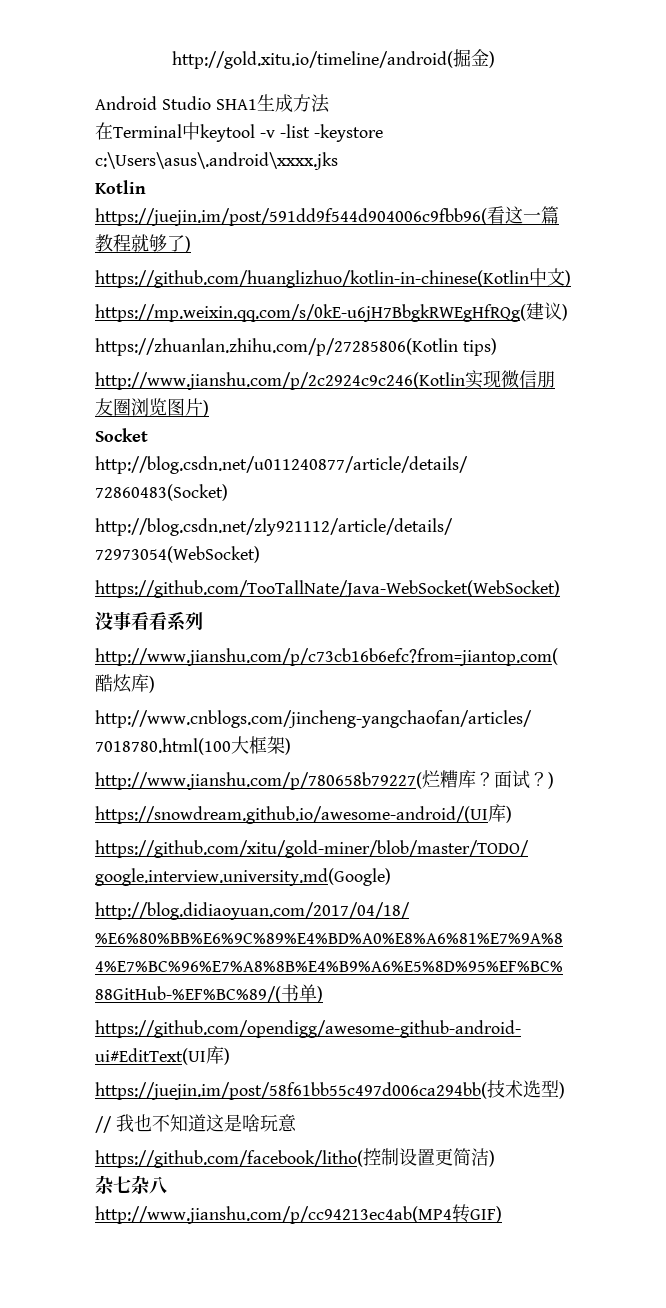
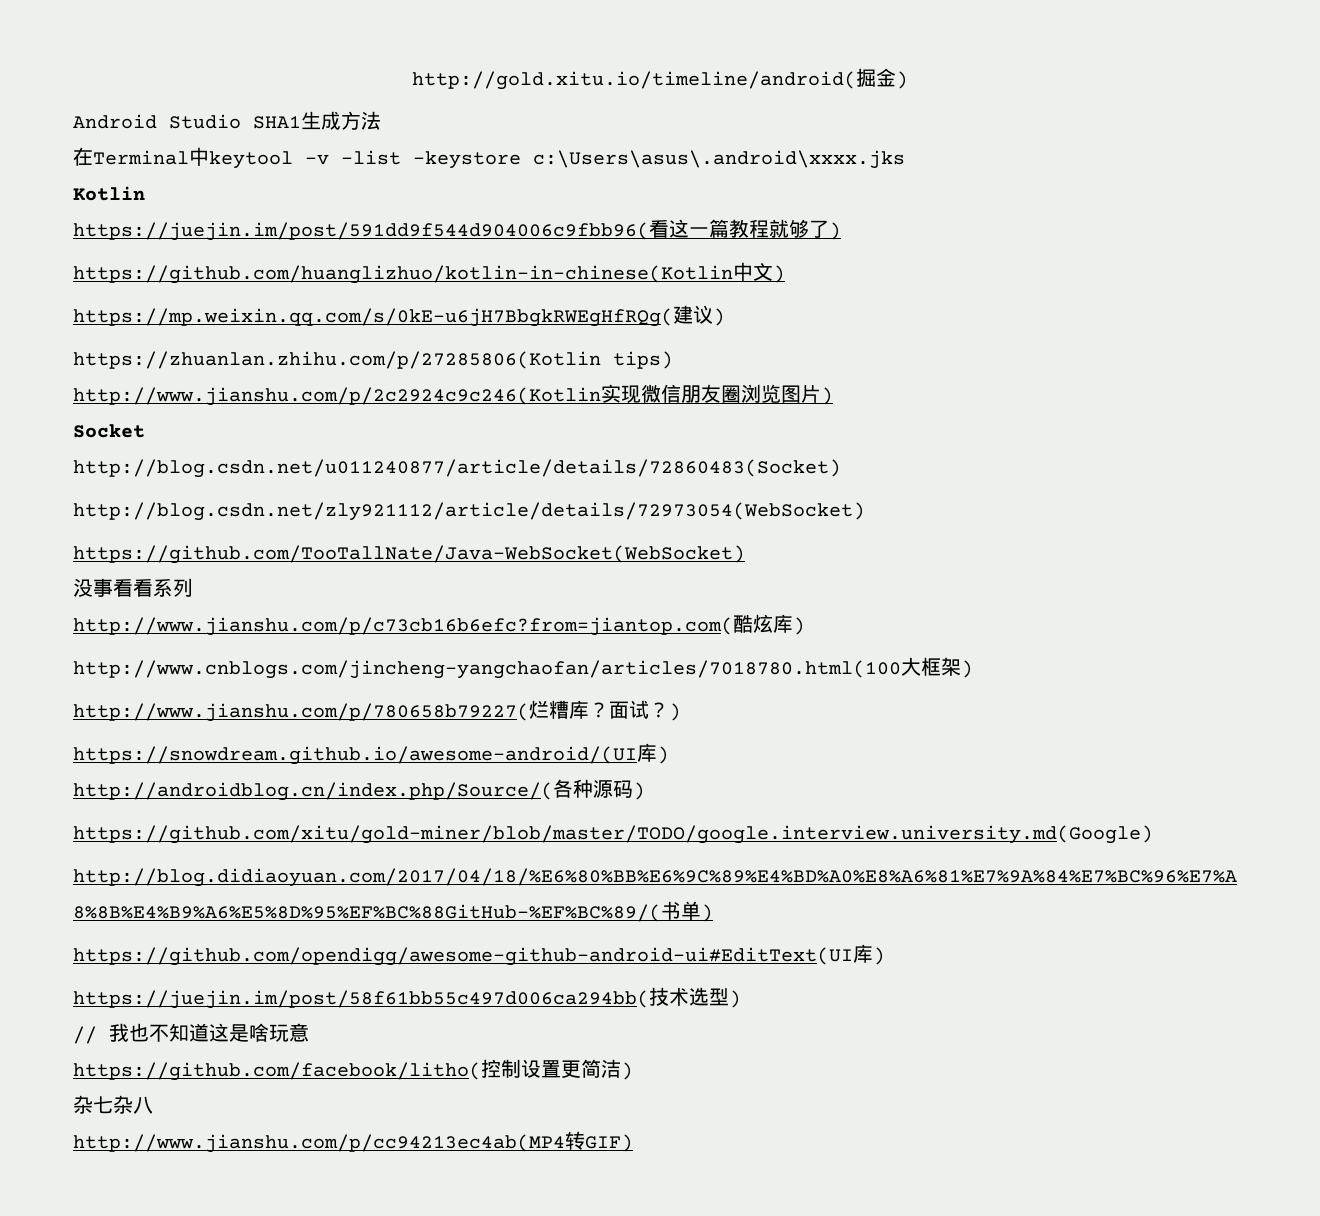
+ http://androidblog.cn/index.php/Source/(各种源码)

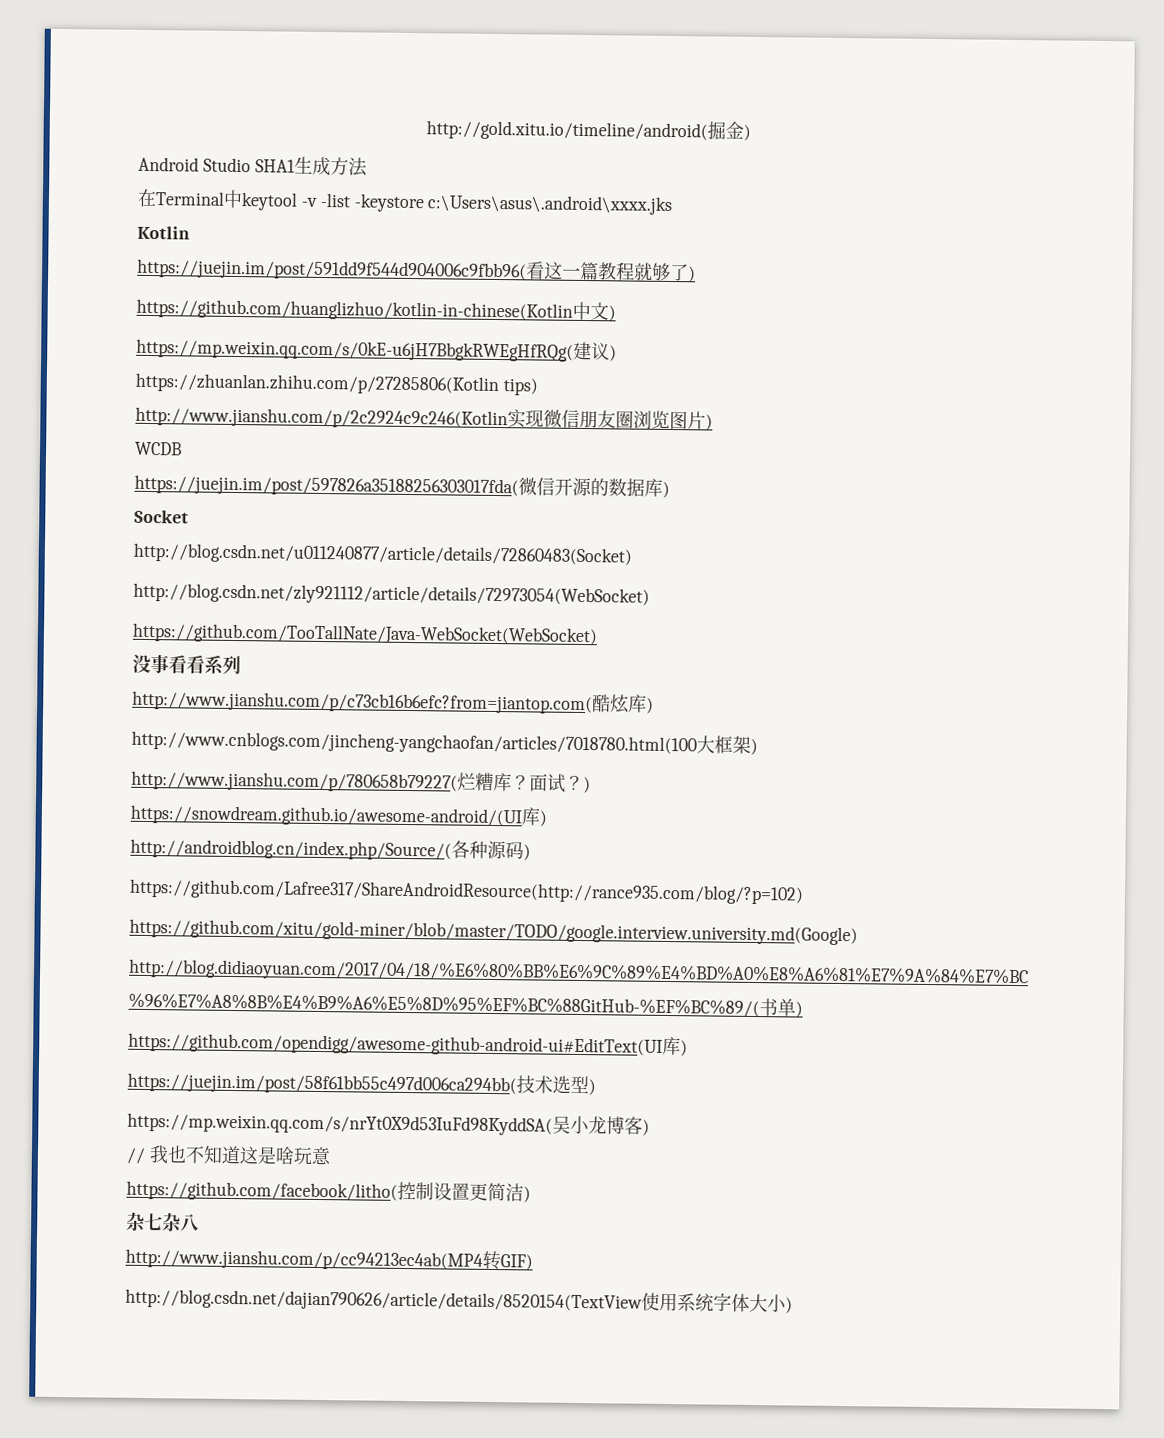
+ WCDB
+ https://juejin.im/post/597826a35188256303017fda(微信开源的数据库)
+ https://github.com/Lafree317/ShareAndroidResource(http://rance935.com/blog/?p=102)
+ https://mp.weixin.qq.com/s/nrYt0X9d53IuFd98KyddSA(吴小龙博客)
+ http://blog.csdn.net/dajian790626/article/details/8520154(TextView使用系统字体大小)

